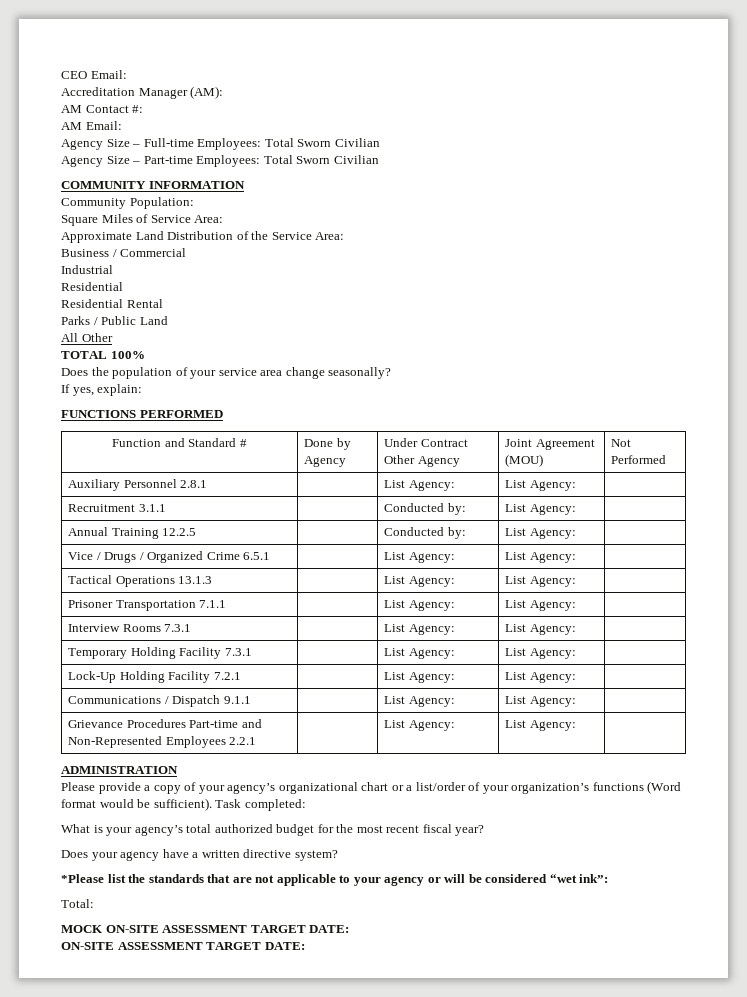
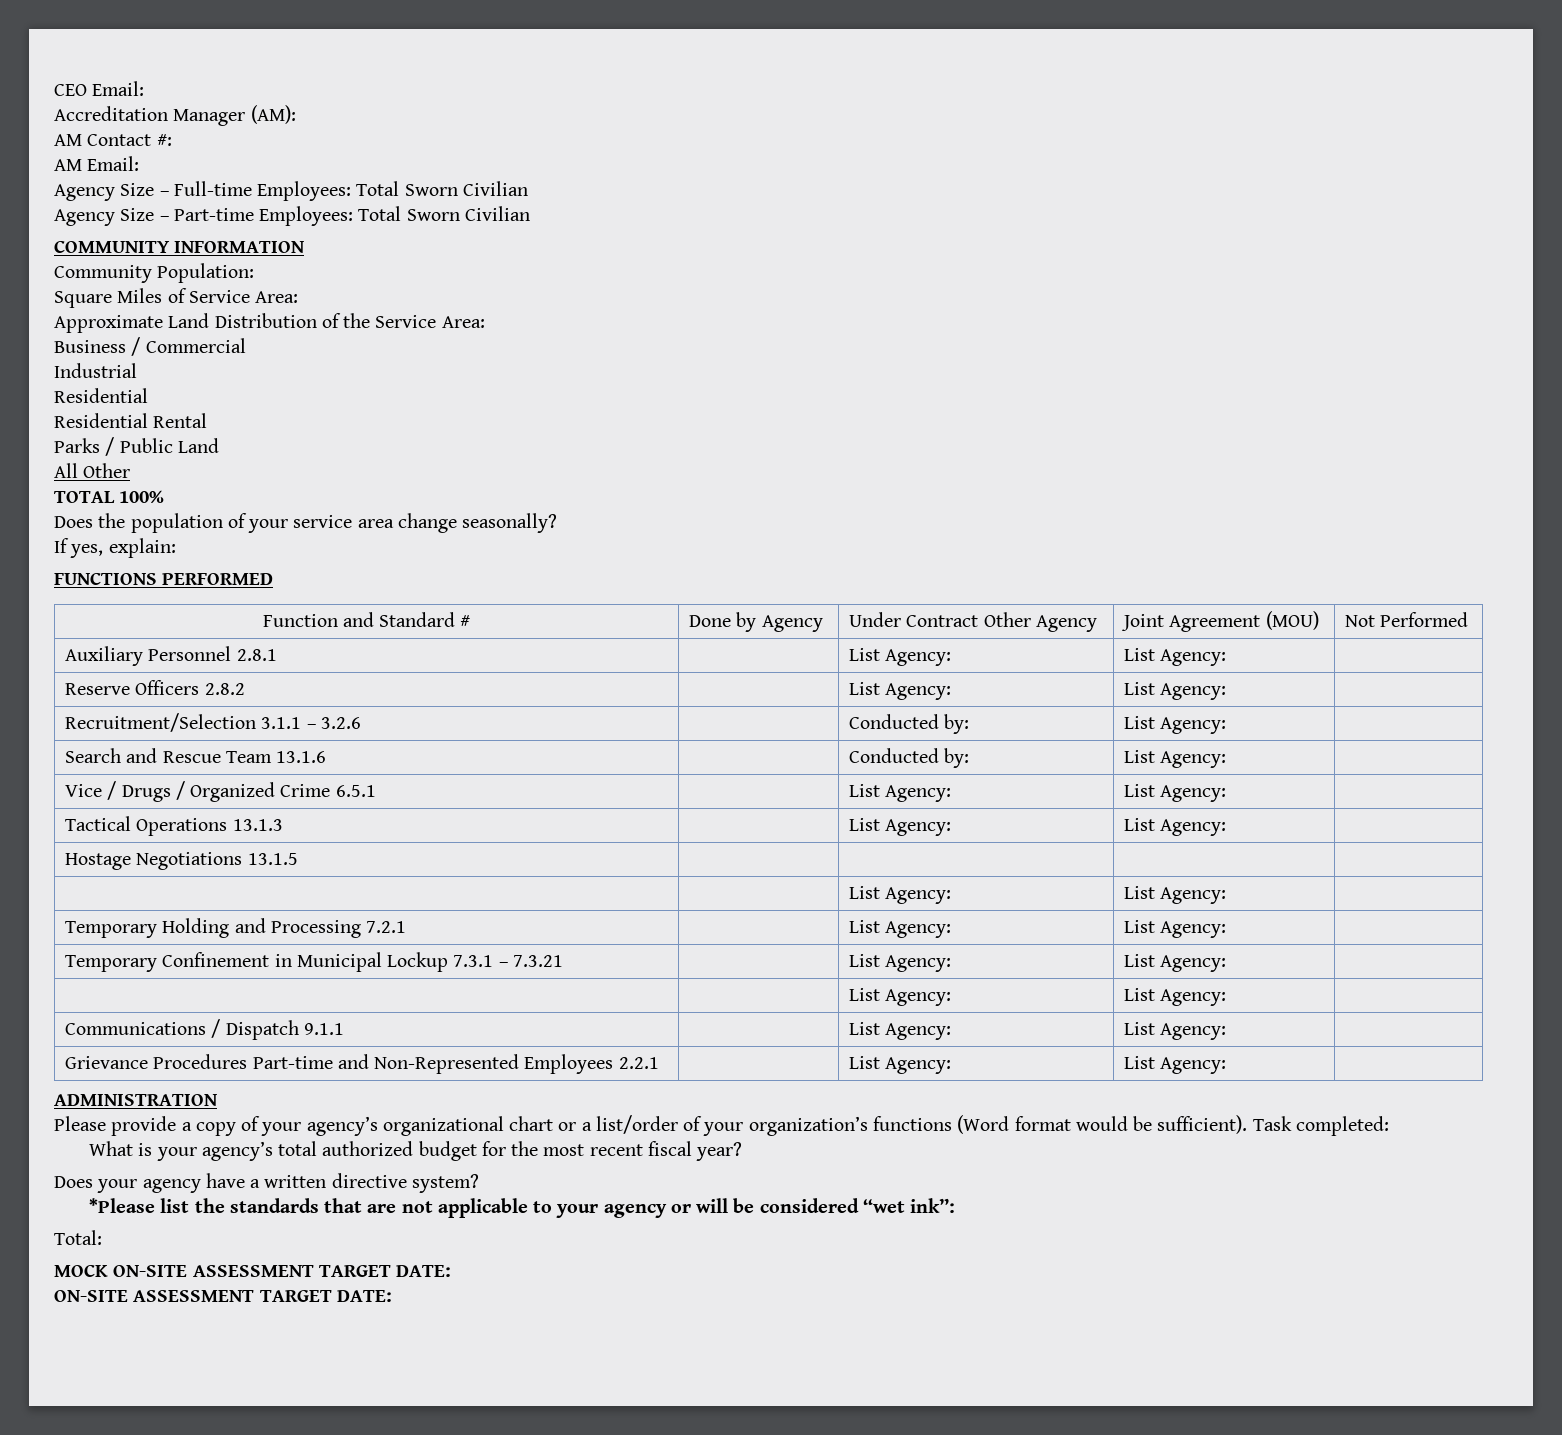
- Recruitment 3.1.1 | | Conducted by: | List Agency: |
- Annual Training 12.2.5 | | Conducted by: | List Agency: |
+ Reserve Officers 2.8.2 | | List Agency: | List Agency: |
+ Recruitment/Selection 3.1.1 – 3.2.6 | | Conducted by: | List Agency: |
+ Search and Rescue Team 13.1.6 | | Conducted by: | List Agency: |
- Prisoner Transportation 7.1.1 | | List Agency: | List Agency: |
- Interview Rooms 7.3.1 | | List Agency: | List Agency: |
+ Hostage Negotiations 13.1.5 | | | |
+ | | List Agency: | List Agency: |
- Temporary Holding Facility 7.3.1 | | List Agency: | List Agency: |
- Lock-Up Holding Facility 7.2.1 | | List Agency: | List Agency: |
+ Temporary Holding and Processing 7.2.1 | | List Agency: | List Agency: |
+ Temporary Confinement in Municipal Lockup 7.3.1 – 7.3.21 | | List Agency: | List Agency: |
+ | | List Agency: | List Agency: |

